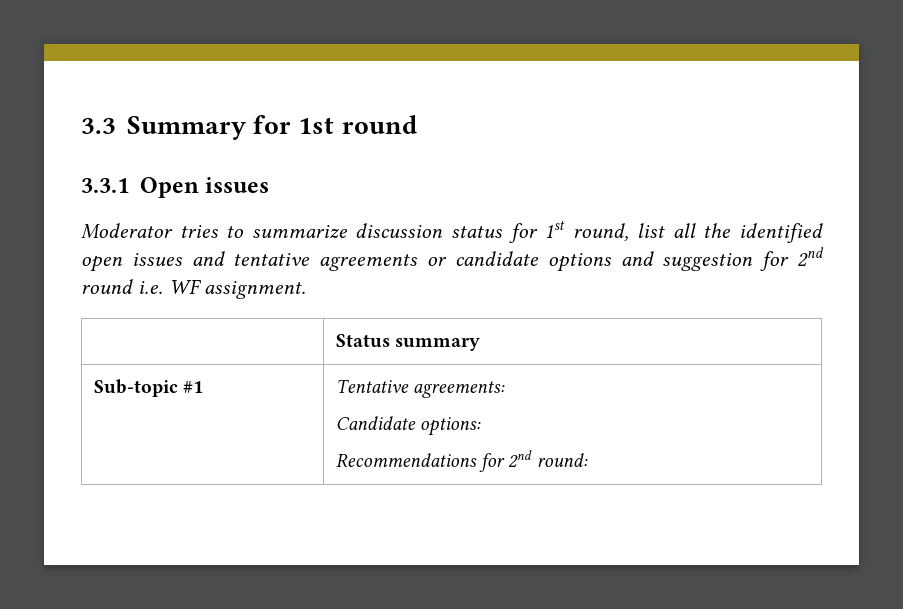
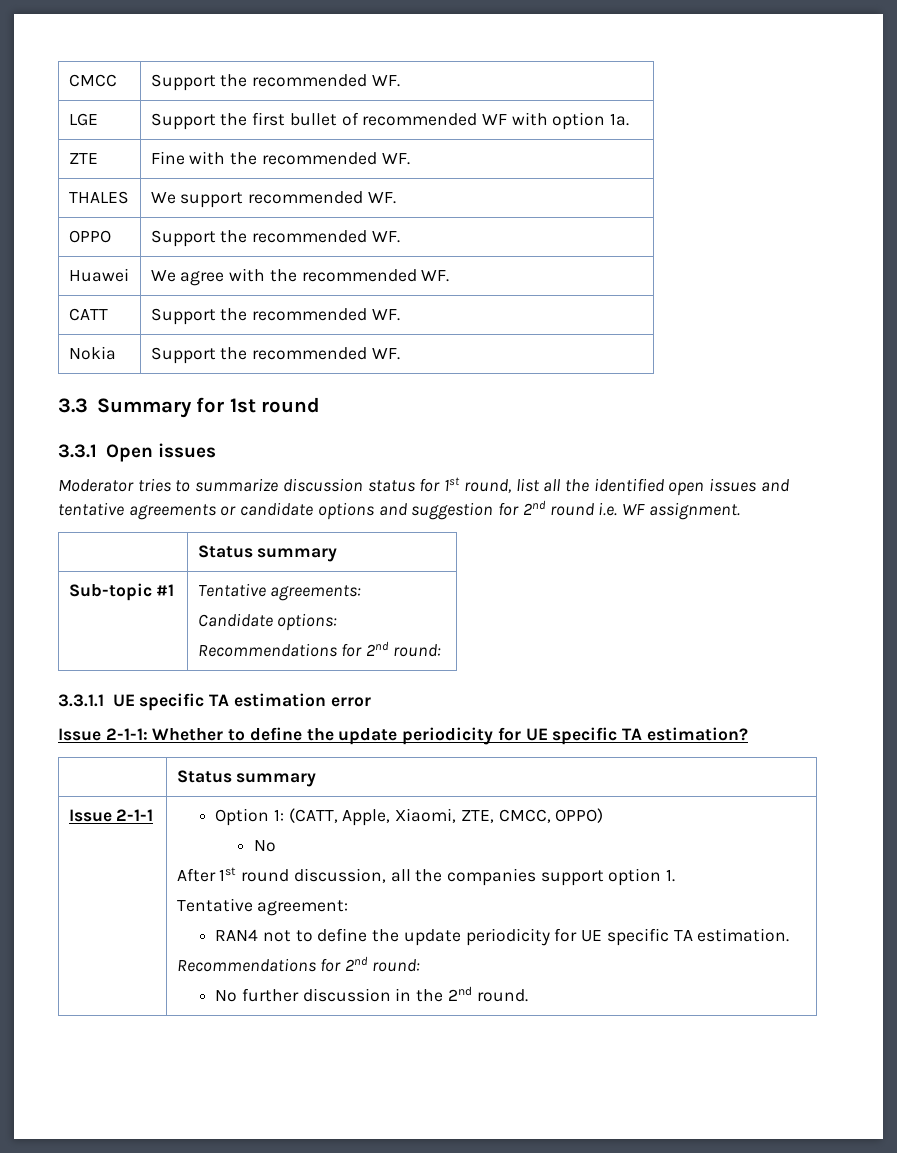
+ CMCC | Support the recommended WF.
+ LGE | Support the first bullet of recommended WF with option 1a.
+ ZTE | Fine with the recommended WF.
+ THALES | We support recommended WF.
+ OPPO | Support the recommended WF.
+ Huawei | We agree with the recommended WF.
+ CATT | Support the recommended WF.
+ Nokia | Support the recommended WF.
+ 3.3.1.1 UE specific TA estimation error
+ Issue 2-1-1: Whether to define the update periodicity for UE specific TA estimation?
+ | Status summary
+ Issue 2-1-1 | Option 1: (CATT, Apple, Xiaomi, ZTE, CMCC, OPPO)
+ No
+ After 1st round discussion, all the companies support option 1.
+ Tentative agreement:
+ RAN4 not to define the update periodicity for UE specific TA estimation.
+ Recommendations for 2nd round:
+ No further discussion in the 2nd round.

